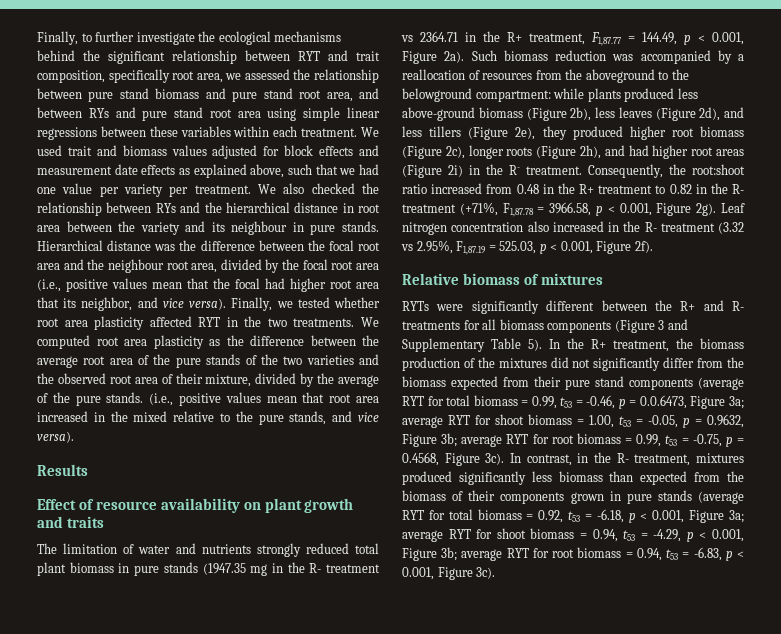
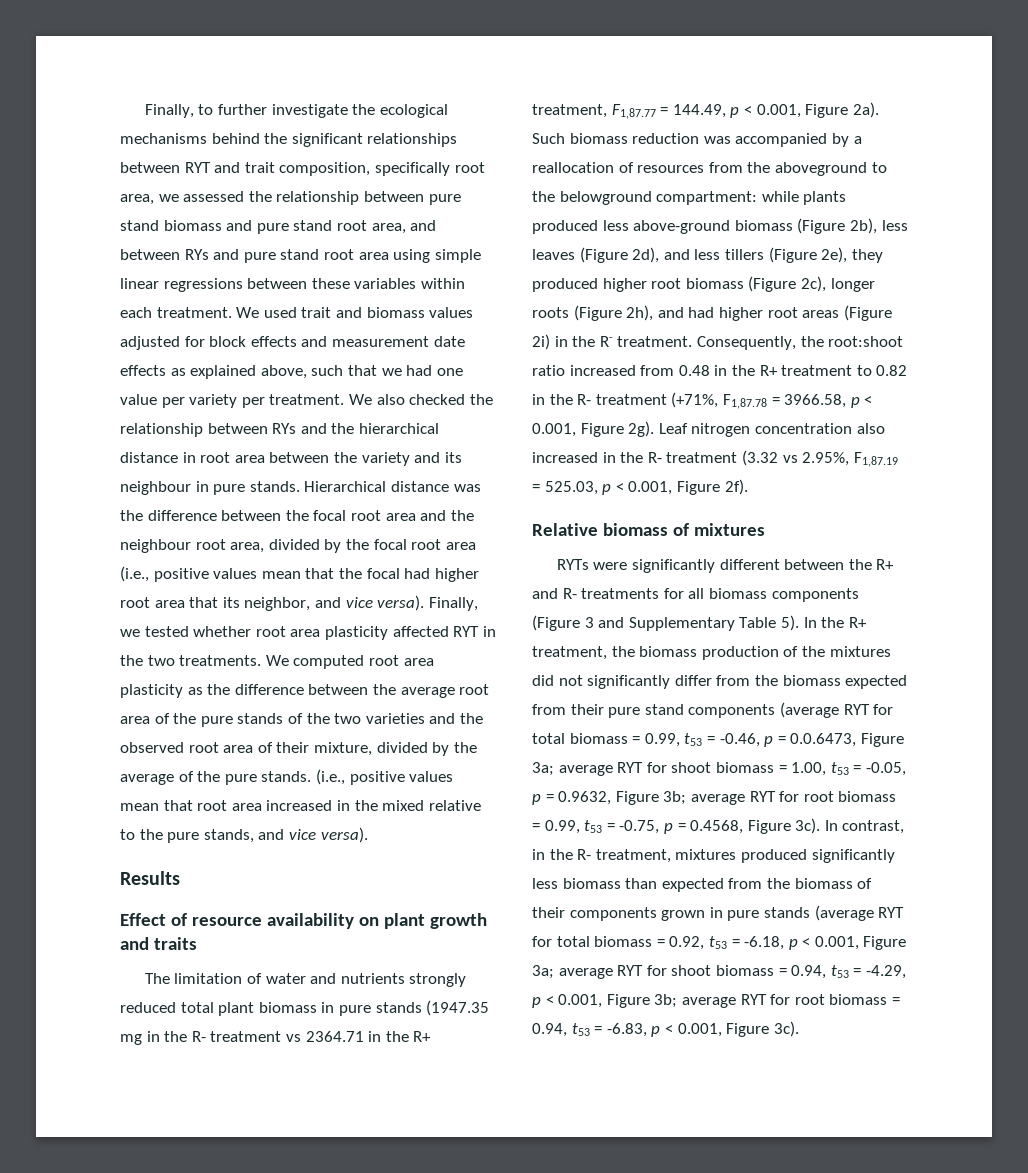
- Finally, to further investigate the ecological mechanisms behind the significant relationship between RYT and trait composition, specifically root area, we assessed the relationship between pure stand biomass and pure stand root area, and between RYs and pure stand root area using simple linear regressions between these variables within each treatment.
+ Finally, to further investigate the ecological mechanisms behind the significant relationships between RYT and trait composition, specifically root area, we assessed the relationship between pure stand biomass and pure stand root area, and between RYs and pure stand root area using simple linear regressions between these variables within each treatment.

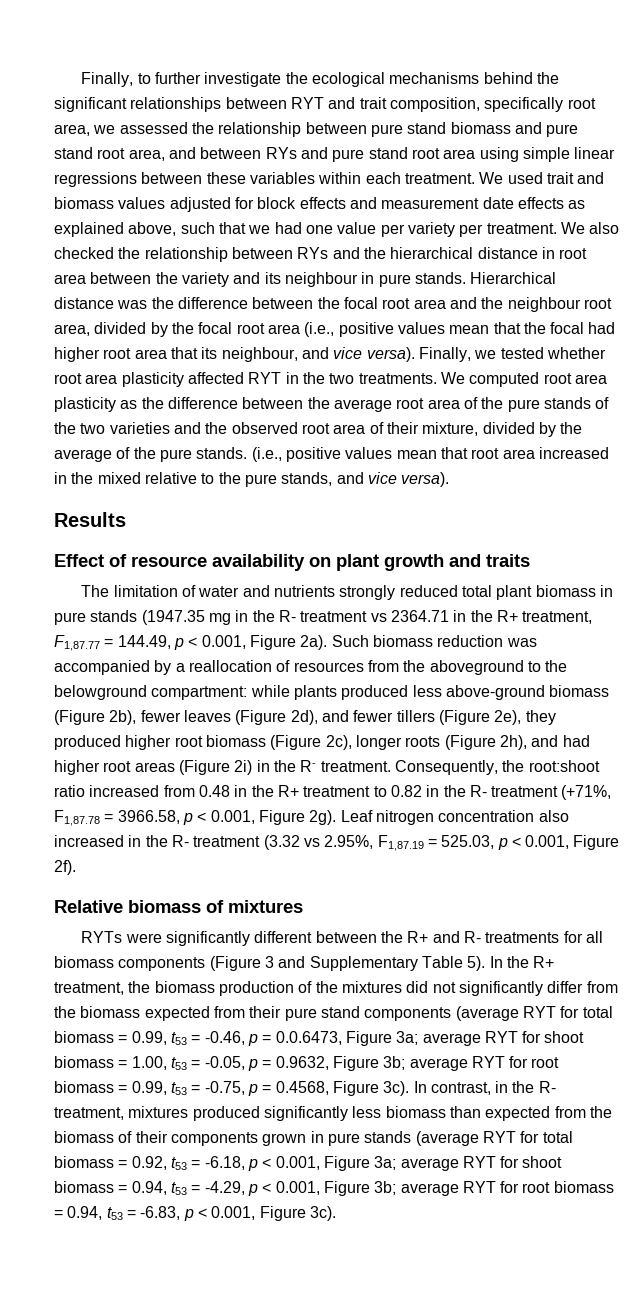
- Hierarchical distance was the difference between the focal root area and the neighbour root area, divided by the focal root area (i.e., positive values mean that the focal had higher root area that its neighbor, and vice versa).
+ Hierarchical distance was the difference between the focal root area and the neighbour root area, divided by the focal root area (i.e., positive values mean that the focal had higher root area that its neighbour, and vice versa).
- Such biomass reduction was accompanied by a reallocation of resources from the aboveground to the belowground compartment: while plants produced less above-ground biomass (Figure 2b), less leaves (Figure 2d), and less tillers (Figure 2e), they produced higher root biomass (Figure 2c), longer roots (Figure 2h), and had higher root areas (Figure 2i) in the R- treatment.
+ Such biomass reduction was accompanied by a reallocation of resources from the aboveground to the belowground compartment: while plants produced less above-ground biomass (Figure 2b), fewer leaves (Figure 2d), and fewer tillers (Figure 2e), they produced higher root biomass (Figure 2c), longer roots (Figure 2h), and had higher root areas (Figure 2i) in the R- treatment.

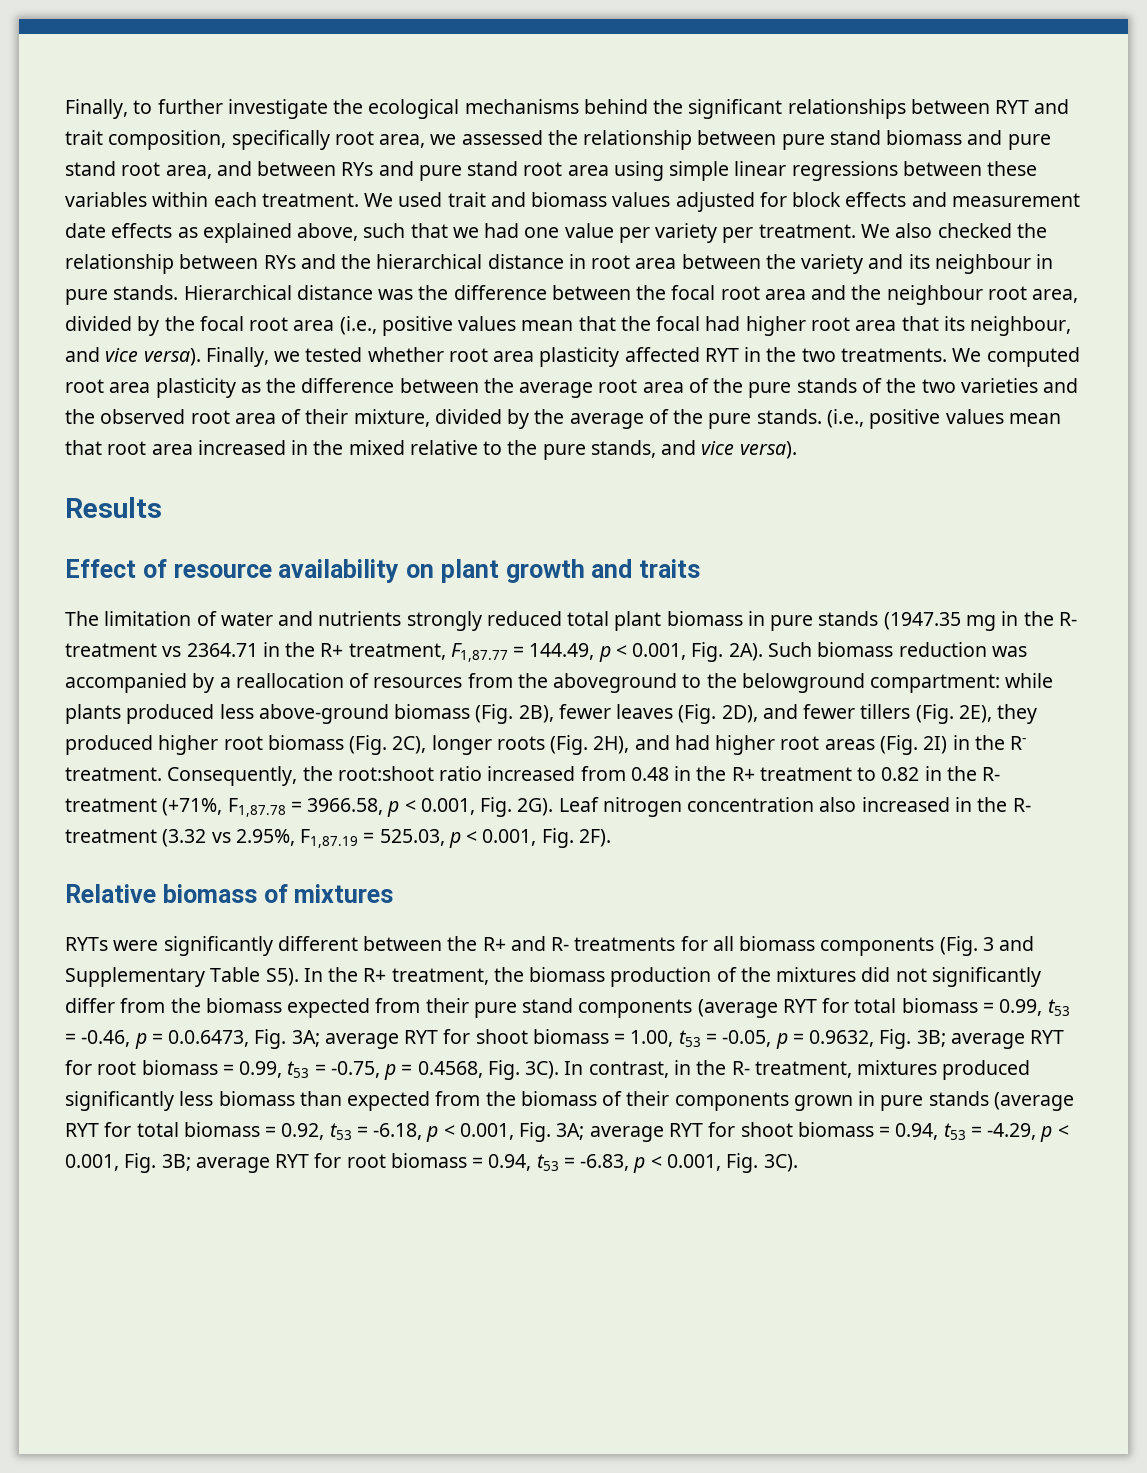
- The limitation of water and nutrients strongly reduced total plant biomass in pure stands (1947.35 mg in the R- treatment vs 2364.71 in the R+ treatment, F1,87.77 = 144.49, p < 0.001, Figure 2a).
+ The limitation of water and nutrients strongly reduced total plant biomass in pure stands (1947.35 mg in the R- treatment vs 2364.71 in the R+ treatment, F1,87.77 = 144.49, p < 0.001, Fig. 2A).
- Such biomass reduction was accompanied by a reallocation of resources from the aboveground to the belowground compartment: while plants produced less above-ground biomass (Figure 2b), fewer leaves (Figure 2d), and fewer tillers (Figure 2e), they produced higher root biomass (Figure 2c), longer roots (Figure 2h), and had higher root areas (Figure 2i) in the R- treatment.
+ Such biomass reduction was accompanied by a reallocation of resources from the aboveground to the belowground compartment: while plants produced less above-ground biomass (Fig. 2B), fewer leaves (Fig. 2D), and fewer tillers (Fig. 2E), they produced higher root biomass (Fig. 2C), longer roots (Fig. 2H), and had higher root areas (Fig. 2I) in the R- treatment.
- Consequently, the root:shoot ratio increased from 0.48 in the R+ treatment to 0.82 in the R- treatment (+71%, F1,87.78 = 3966.58, p < 0.001, Figure 2g).
+ Consequently, the root:shoot ratio increased from 0.48 in the R+ treatment to 0.82 in the R- treatment (+71%, F1,87.78 = 3966.58, p < 0.001, Fig. 2G).
- Leaf nitrogen concentration also increased in the R- treatment (3.32 vs 2.95%, F1,87.19 = 525.03, p < 0.001, Figure 2f).
+ Leaf nitrogen concentration also increased in the R- treatment (3.32 vs 2.95%, F1,87.19 = 525.03, p < 0.001, Fig. 2F).
- RYTs were significantly different between the R+ and R- treatments for all biomass components (Figure 3 and Supplementary Table 5). In the R+ treatment, the biomass production of the mixtures did not significantly differ from the biomass expected from their pure stand components (average RYT for total biomass = 0.99, t53 = -0.46, p = 0.0.6473, Figure 3a;
+ RYTs were significantly different between the R+ and R- treatments for all biomass components (Fig. 3 and Supplementary Table S5). In the R+ treatment, the biomass production of the mixtures did not significantly differ from the biomass expected from their pure stand components (average RYT for total biomass = 0.99, t53 = -0.46, p = 0.0.6473, Fig. 3A;
- average RYT for shoot biomass = 1.00, t53 = -0.05, p = 0.9632, Figure 3b;
+ average RYT for shoot biomass = 1.00, t53 = -0.05, p = 0.9632, Fig. 3B;
- average RYT for root biomass = 0.99, t53 = -0.75, p = 0.4568, Figure 3c).
+ average RYT for root biomass = 0.99, t53 = -0.75, p = 0.4568, Fig. 3C).
- In contrast, in the R- treatment, mixtures produced significantly less biomass than expected from the biomass of their components grown in pure stands (average RYT for total biomass = 0.92, t53 = -6.18, p < 0.001, Figure 3a;
+ In contrast, in the R- treatment, mixtures produced significantly less biomass than expected from the biomass of their components grown in pure stands (average RYT for total biomass = 0.92, t53 = -6.18, p < 0.001, Fig. 3A;
- average RYT for shoot biomass = 0.94, t53 = -4.29, p < 0.001, Figure 3b;
+ average RYT for shoot biomass = 0.94, t53 = -4.29, p < 0.001, Fig. 3B;
- average RYT for root biomass = 0.94, t53 = -6.83, p < 0.001, Figure 3c).
+ average RYT for root biomass = 0.94, t53 = -6.83, p < 0.001, Fig. 3C).

